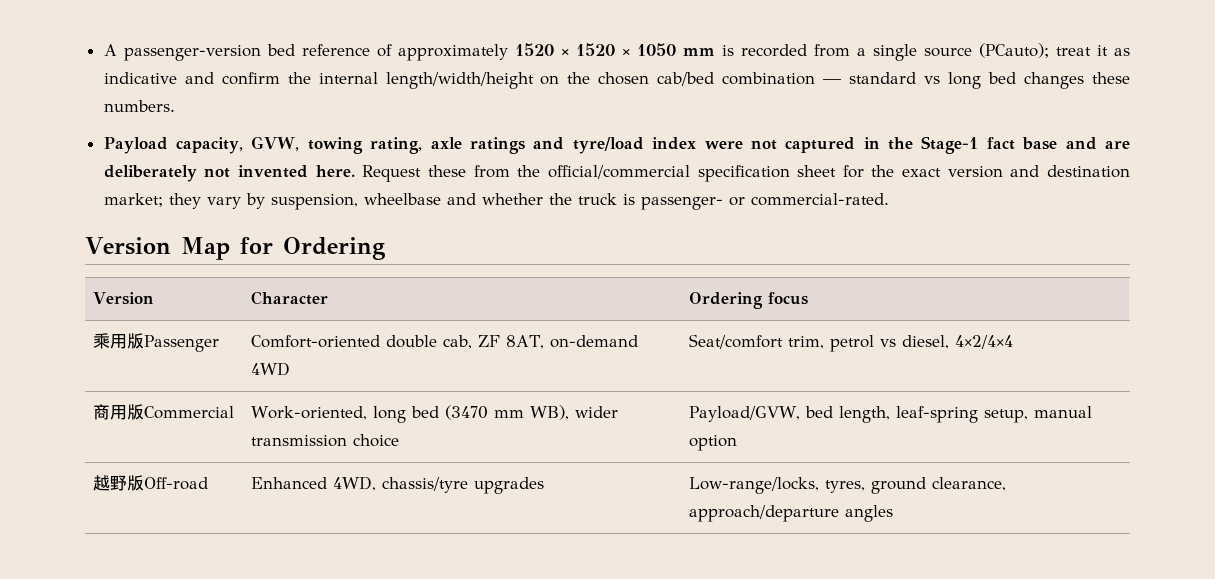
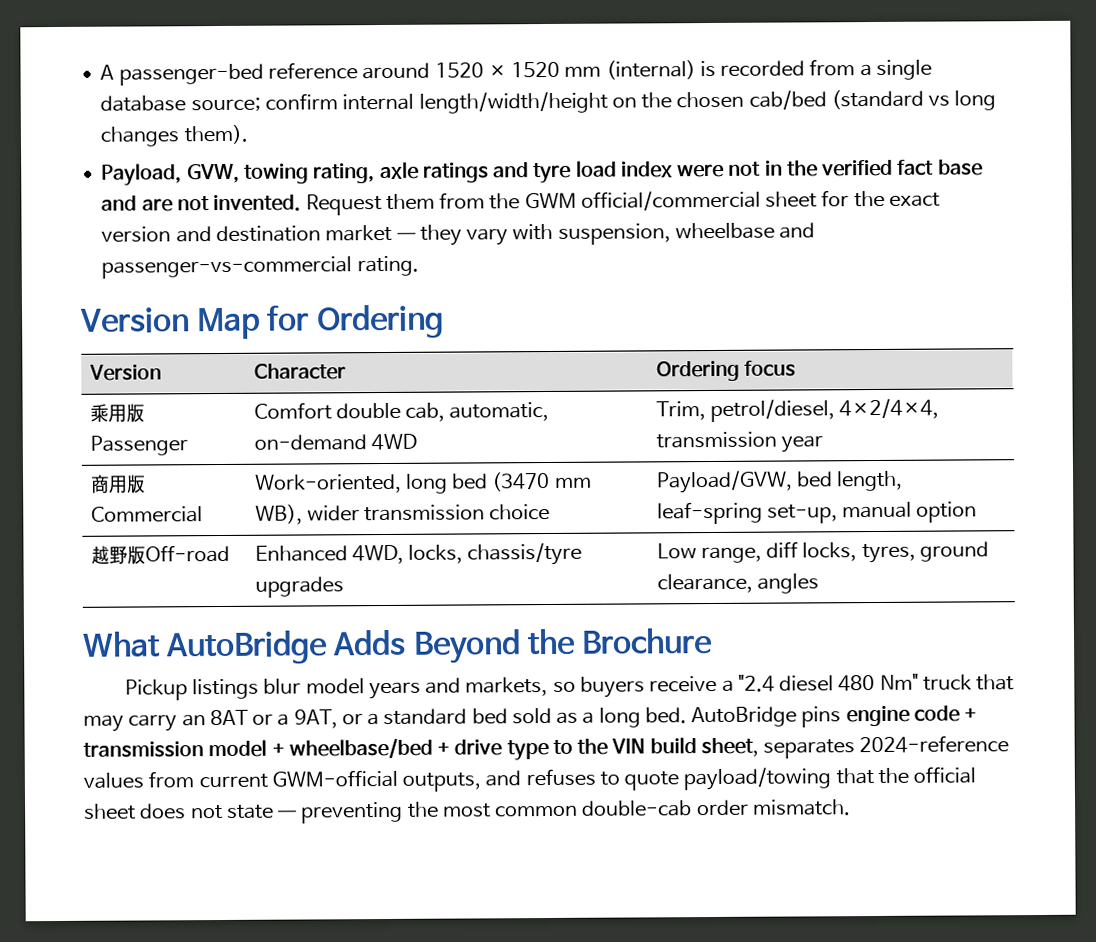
- A passenger-version bed reference of approximately 1520 × 1520 × 1050 mm is recorded from a single source (PCauto); treat it as indicative and confirm the internal length/width/height on the chosen cab/bed combination — standard vs long bed changes these numbers.
- Payload capacity, GVW, towing rating, axle ratings and tyre/load index were not captured in the Stage-1 fact base and are deliberately not invented here. Request these from the official/commercial specification sheet for the exact version and destination market; they vary by suspension, wheelbase and whether the truck is passenger- or commercial-rated.
+ A passenger-bed reference around 1520 × 1520 mm (internal) is recorded from a single database source; confirm internal length/width/height on the chosen cab/bed (standard vs long changes them).
+ Payload, GVW, towing rating, axle ratings and tyre load index were not in the verified fact base and are not invented. Request them from the GWM official/commercial sheet for the exact version and destination market — they vary with suspension, wheelbase and passenger-vs-commercial rating.
- 乘用版Passenger | Comfort-oriented double cab, ZF 8AT, on-demand 4WD | Seat/comfort trim, petrol vs diesel, 4×2/4×4
+ 乘用版Passenger | Comfort double cab, automatic, on-demand 4WD | Trim, petrol/diesel, 4×2/4×4, transmission year
- 商用版Commercial | Work-oriented, long bed (3470 mm WB), wider transmission choice | Payload/GVW, bed length, leaf-spring setup, manual option
+ 商用版Commercial | Work-oriented, long bed (3470 mm WB), wider transmission choice | Payload/GVW, bed length, leaf-spring set-up, manual option
- 越野版Off-road | Enhanced 4WD, chassis/tyre upgrades | Low-range/locks, tyres, ground clearance, approach/departure angles
+ 越野版Off-road | Enhanced 4WD, locks, chassis/tyre upgrades | Low range, diff locks, tyres, ground clearance, angles
+ What AutoBridge Adds Beyond the Brochure
+ Pickup listings blur model years and markets, so buyers receive a "2.4 diesel 480 Nm" truck that may carry an 8AT or a 9AT, or a standard bed sold as a long bed. AutoBridge pins engine code + transmission model + wheelbase/bed + drive type to the VIN build sheet, separates 2024-reference values from current GWM-official outputs, and refuses to quote payload/towing that the official sheet does not state — preventing the most common double-cab order mismatch.

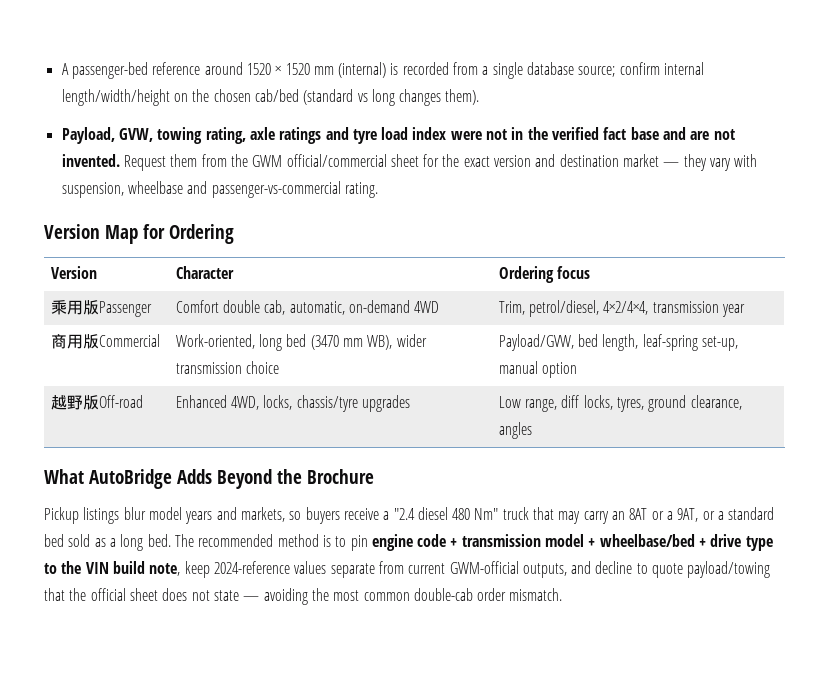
- AutoBridge pins engine code + transmission model + wheelbase/bed + drive type to the VIN build sheet, separates 2024-reference values from current GWM-official outputs, and refuses to quote payload/towing that the official sheet does not state — preventing the most common double-cab order mismatch.
+ The recommended method is to pin engine code + transmission model + wheelbase/bed + drive type to the VIN build note, keep 2024-reference values separate from current GWM-official outputs, and decline to quote payload/towing that the official sheet does not state — avoiding the most common double-cab order mismatch.

